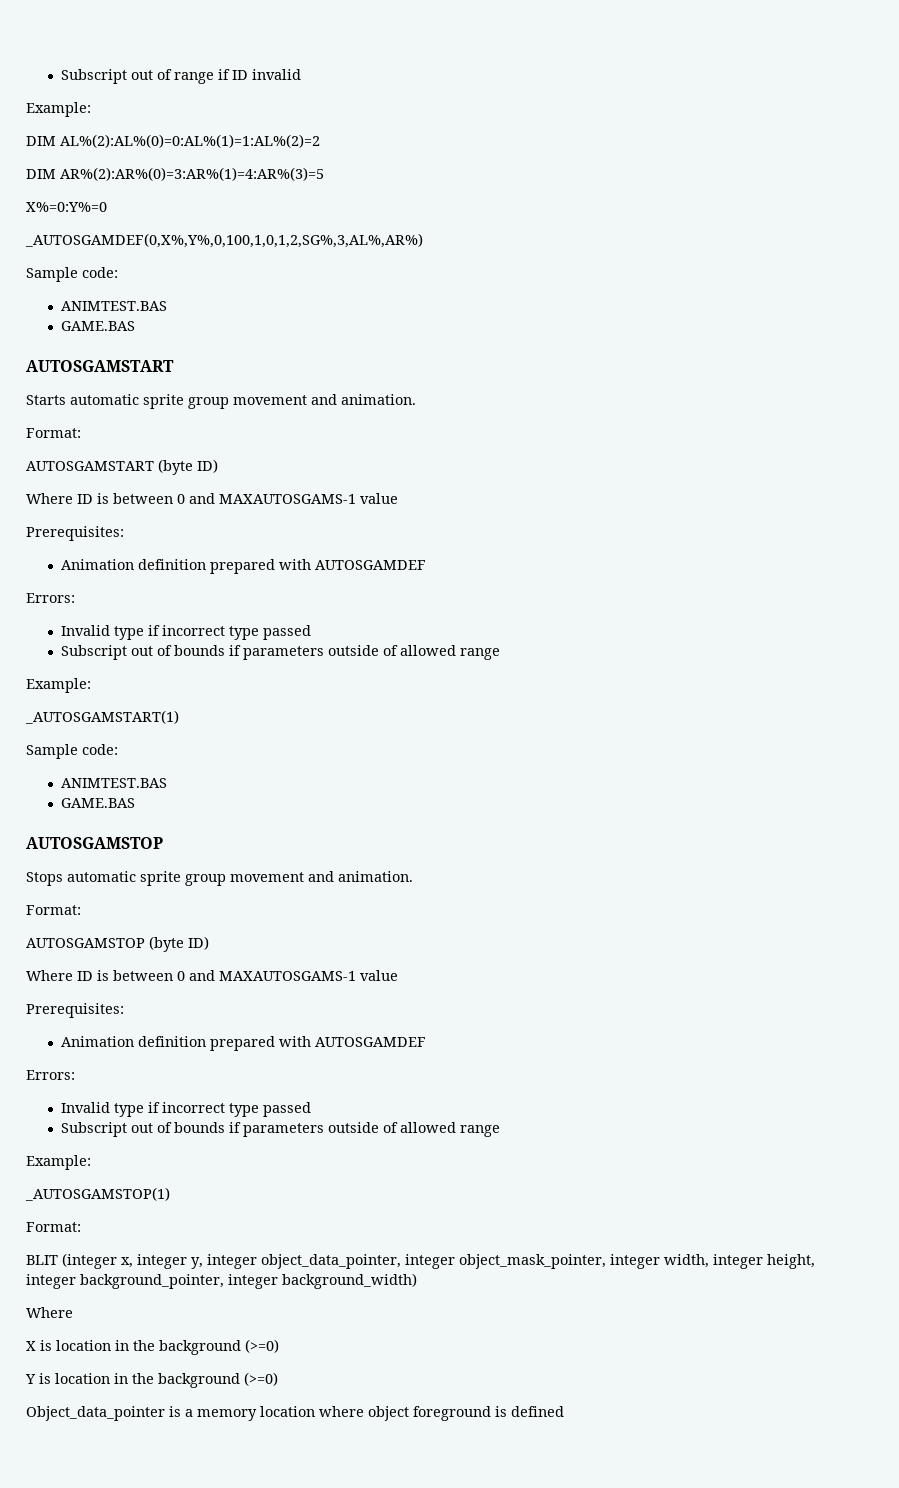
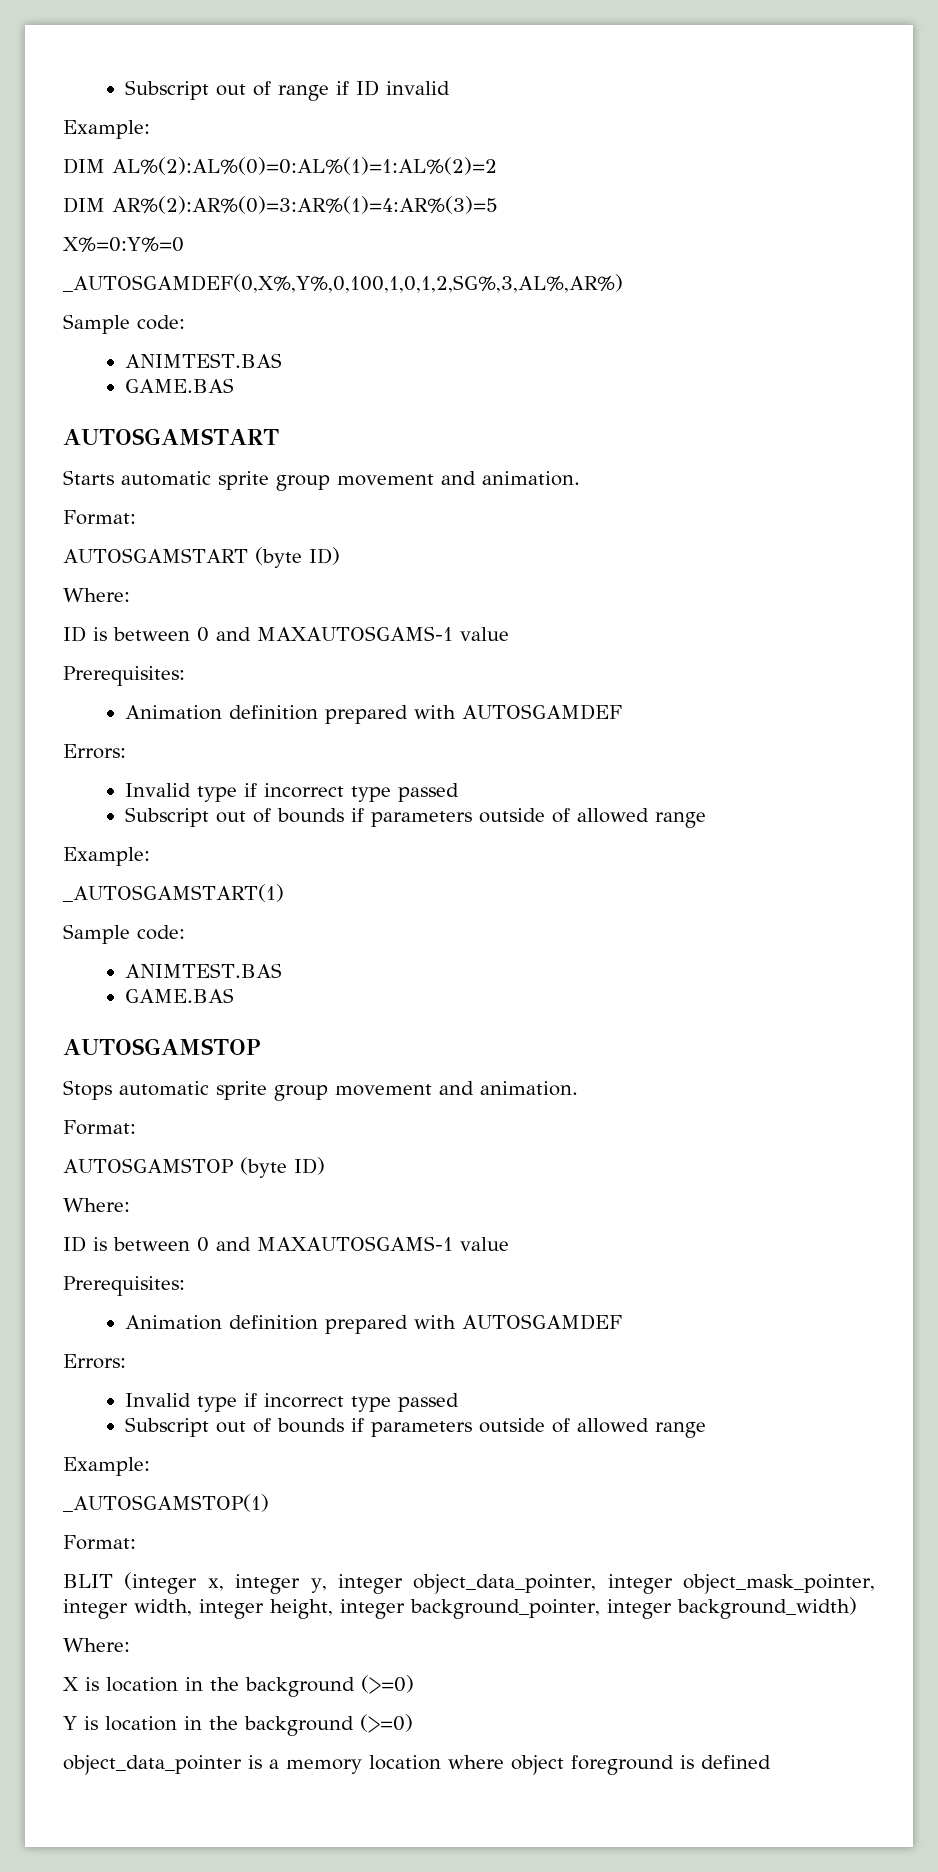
  AUTOSGAMSTART (byte ID)
- Where ID is between 0 and MAXAUTOSGAMS-1 value
+ Where:
+ ID is between 0 and MAXAUTOSGAMS-1 value
  AUTOSGAMSTOP (byte ID)
- Where ID is between 0 and MAXAUTOSGAMS-1 value
+ Where:
+ ID is between 0 and MAXAUTOSGAMS-1 value
  BLIT (integer x, integer y, integer object_data_pointer, integer object_mask_pointer, integer width, integer height, integer background_pointer, integer background_width)
- Where
+ Where:
- Object_data_pointer is a memory location where object foreground is defined
+ object_data_pointer is a memory location where object foreground is defined

